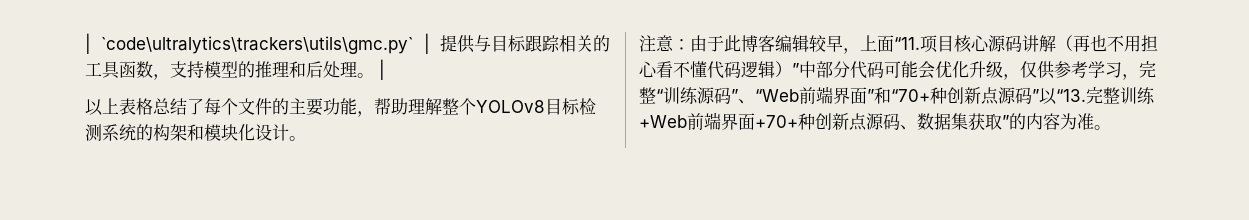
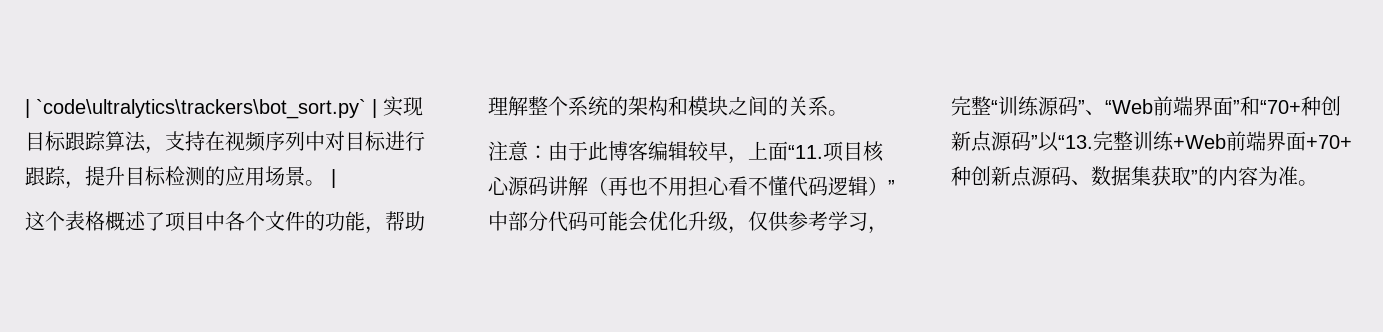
- | `code\ultralytics\trackers\utils\gmc.py` | 提供与目标跟踪相关的工具函数，支持模型的推理和后处理。 |
- 以上表格总结了每个文件的主要功能，帮助理解整个YOLOv8目标检测系统的构架和模块化设计。
+ | `code\ultralytics\trackers\bot_sort.py` | 实现目标跟踪算法，支持在视频序列中对目标进行跟踪，提升目标检测的应用场景。 |
+ 这个表格概述了项目中各个文件的功能，帮助理解整个系统的架构和模块之间的关系。

